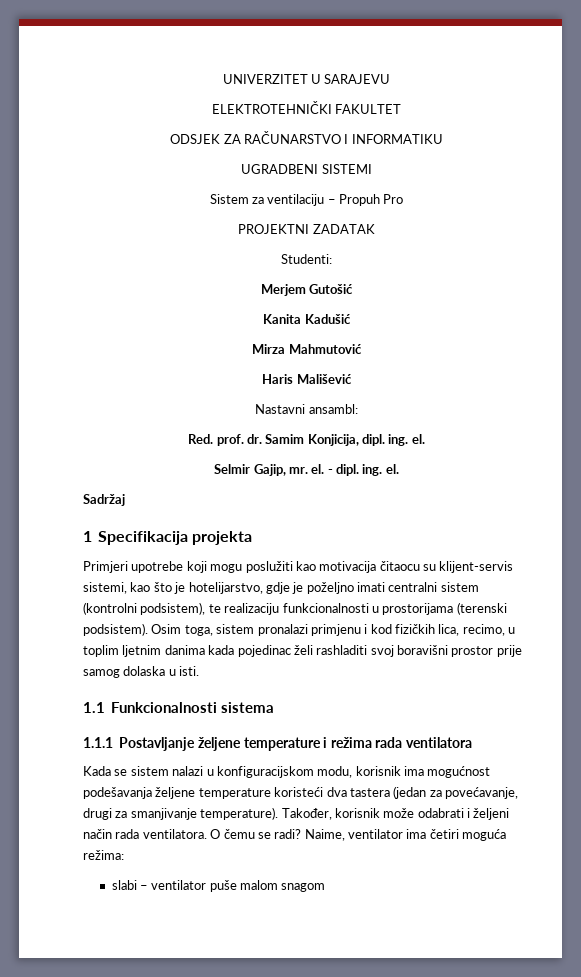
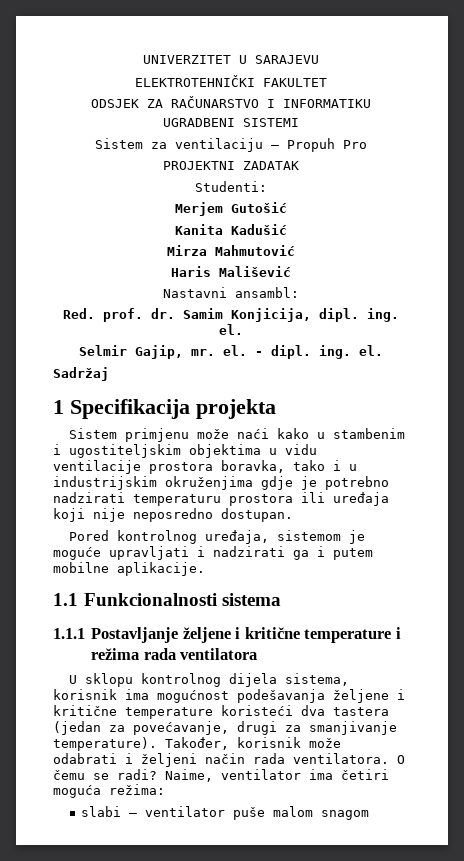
- Primjeri upotrebe koji mogu poslužiti kao motivacija čitaocu su klijent-servis sistemi, kao što je hotelijarstvo, gdje je poželjno imati centralni sistem (kontrolni podsistem), te realizaciju funkcionalnosti u prostorijama (terenski podsistem). Osim toga, sistem pronalazi primjenu i kod fizičkih lica, recimo, u toplim ljetnim danima kada pojedinac želi rashladiti svoj boravišni prostor prije samog dolaska u isti.
+ Sistem primjenu može naći kako u stambenim i ugostiteljskim objektima u vidu ventilacije prostora boravka, tako i u industrijskim okruženjima gdje je potrebno nadzirati temperaturu prostora ili uređaja koji nije neposredno dostupan.
+ Pored kontrolnog uređaja, sistemom je moguće upravljati i nadzirati ga i putem mobilne aplikacije.
- 1.1.1 Postavljanje željene temperature i režima rada ventilatora
+ 1.1.1 Postavljanje željene i kritične temperature i režima rada ventilatora
- Kada se sistem nalazi u konfiguracijskom modu, korisnik ima mogućnost podešavanja željene temperature koristeći dva tastera (jedan za povećavanje, drugi za smanjivanje temperature).
+ U sklopu kontrolnog dijela sistema, korisnik ima mogućnost podešavanja željene i kritične temperature koristeći dva tastera (jedan za povećavanje, drugi za smanjivanje temperature).

